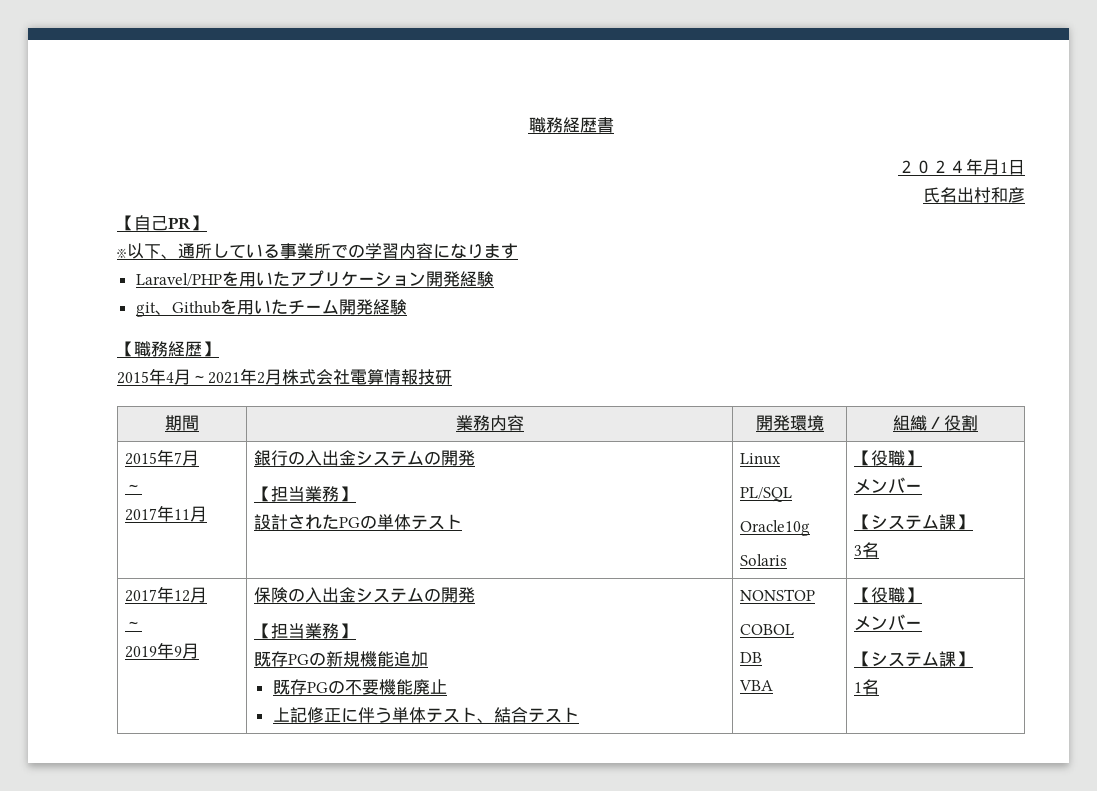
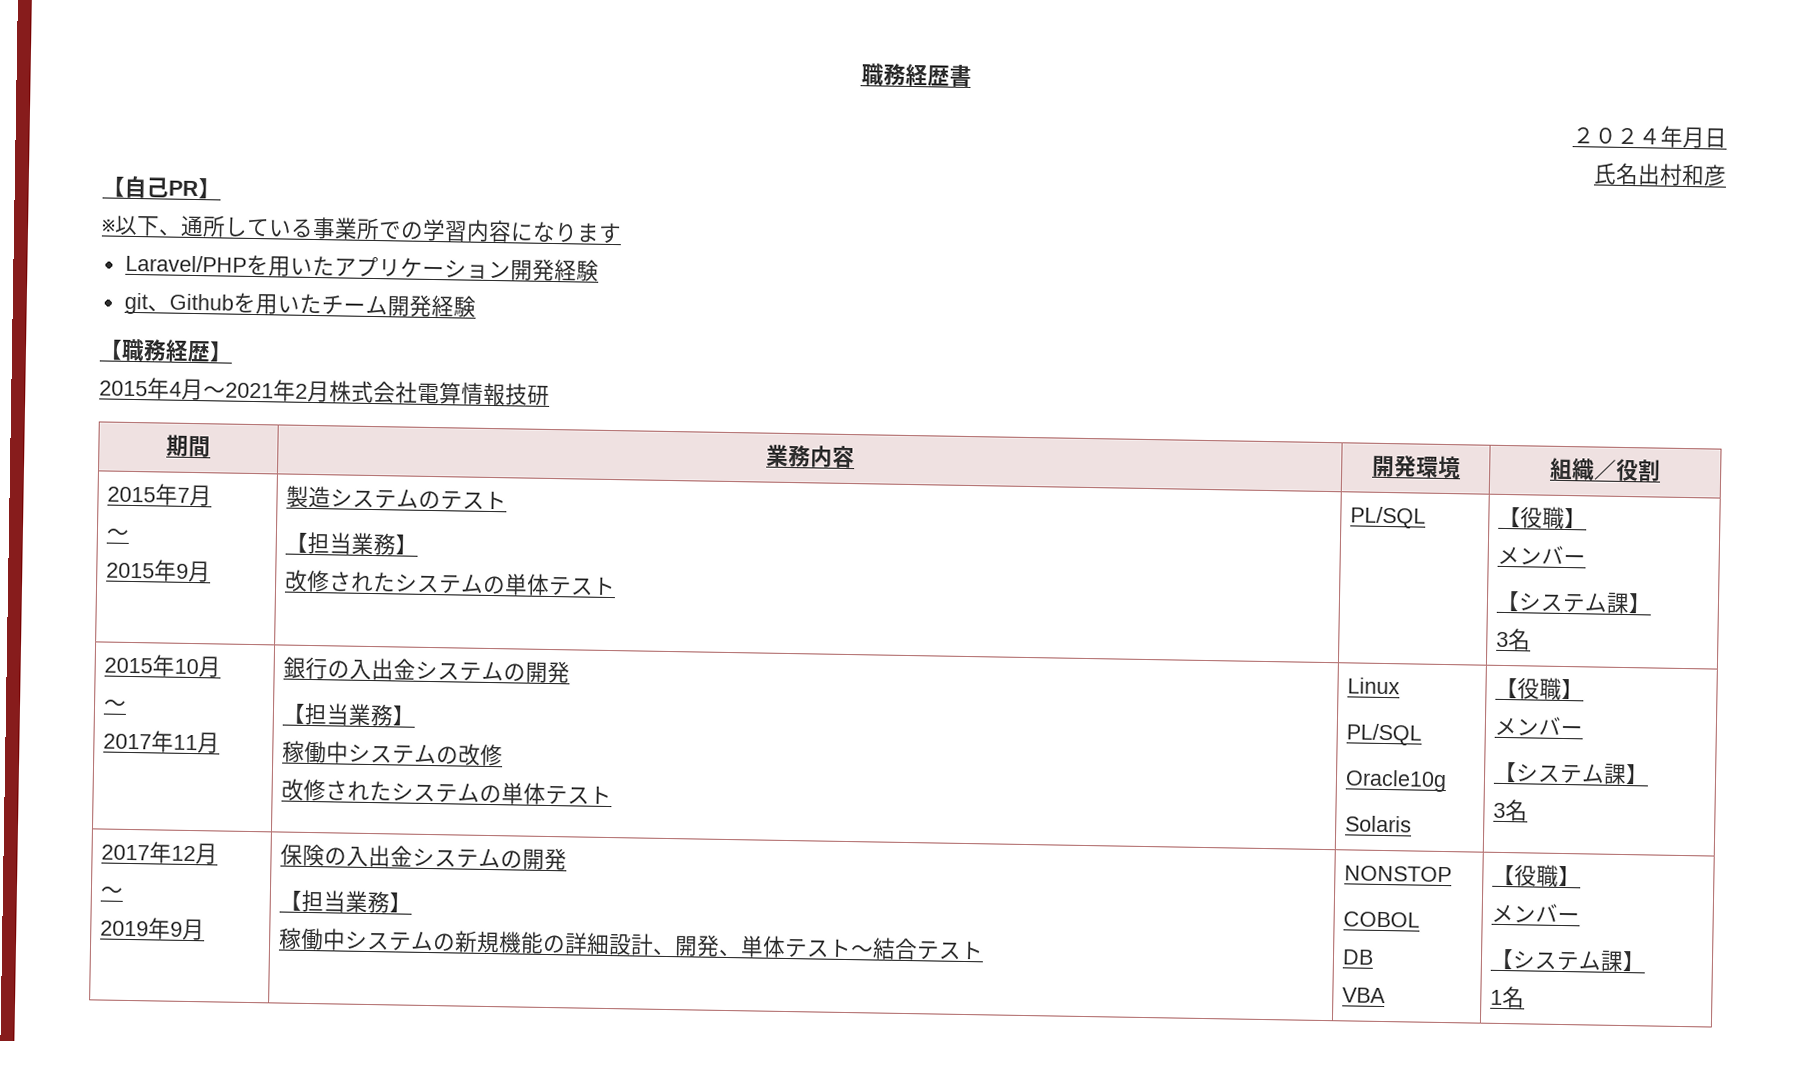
- ２０２４年月1日
+ ２０２４年月日
  2015年7月
+ ～
+ 2015年9月 | 製造システムのテスト
+ 【担当業務】
+ 改修されたシステムの単体テスト | PL/SQL | 【役職】
+ メンバー
+ 【システム課】
+ 3名
+ 2015年10月
  ～
  2017年11月 | 銀行の入出金システムの開発
  【担当業務】
- 設計されたPGの単体テスト | Linux
+ 稼働中システムの改修
+ 改修されたシステムの単体テスト | Linux
- 既存PGの新規機能追加
- 既存PGの不要機能廃止
- 上記修正に伴う単体テスト、結合テスト
+ 稼働中システムの新規機能の詳細設計、開発、単体テスト～結合テスト

